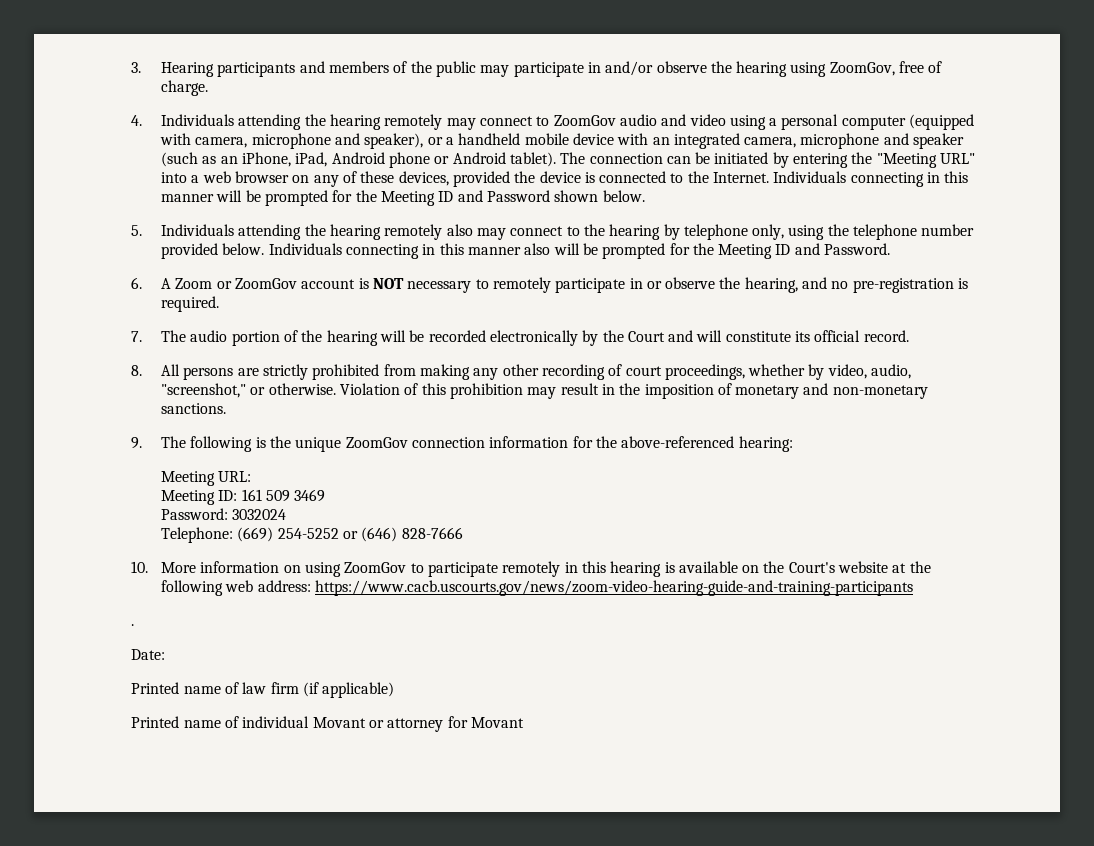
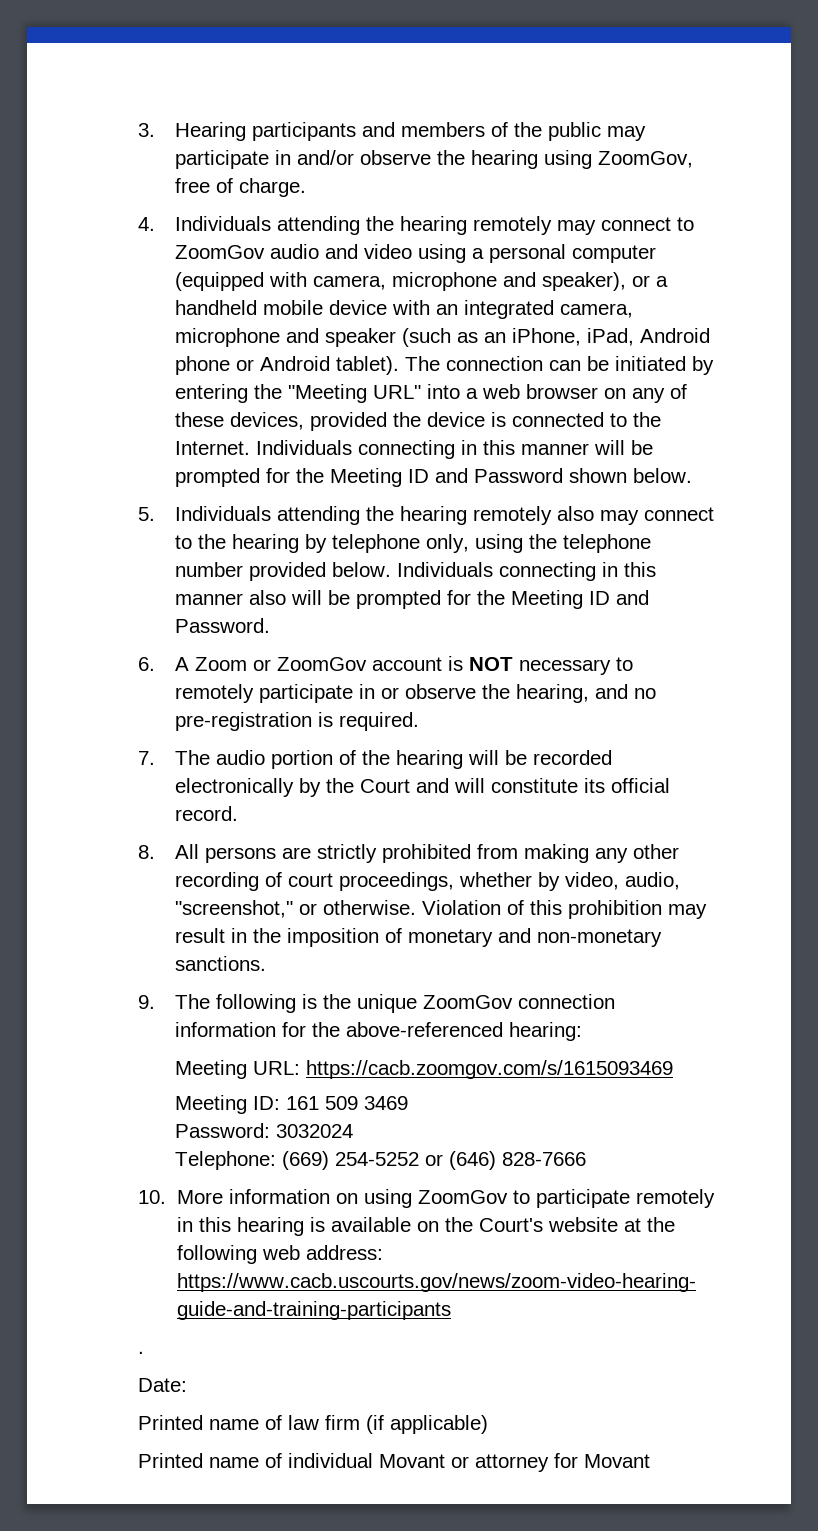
- Meeting URL:
+ Meeting URL: https://cacb.zoomgov.com/s/1615093469

